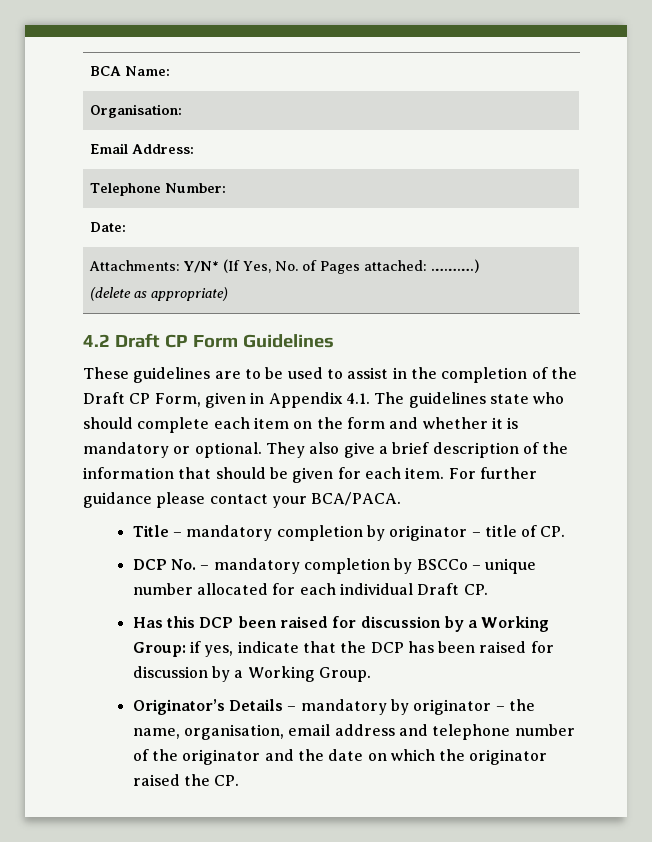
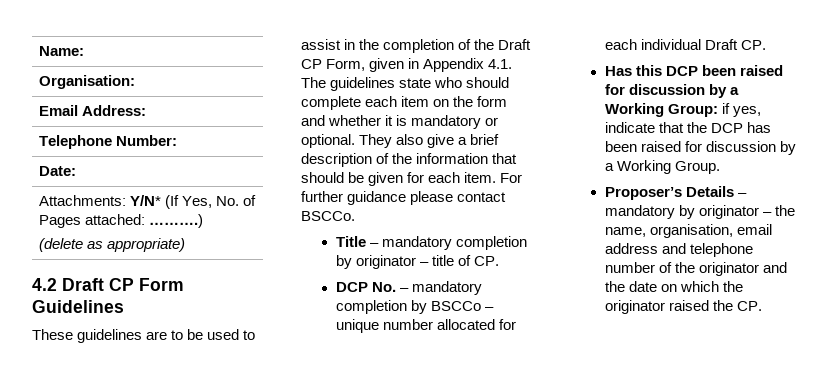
- BCA Name:
+ Name:
- For further guidance please contact your BCA/PACA.
+ For further guidance please contact BSCCo.
- Originator’s Details – mandatory by originator – the name, organisation, email address and telephone number of the originator and the date on which the originator raised the CP.
+ Proposer’s Details – mandatory by originator – the name, organisation, email address and telephone number of the originator and the date on which the originator raised the CP.

